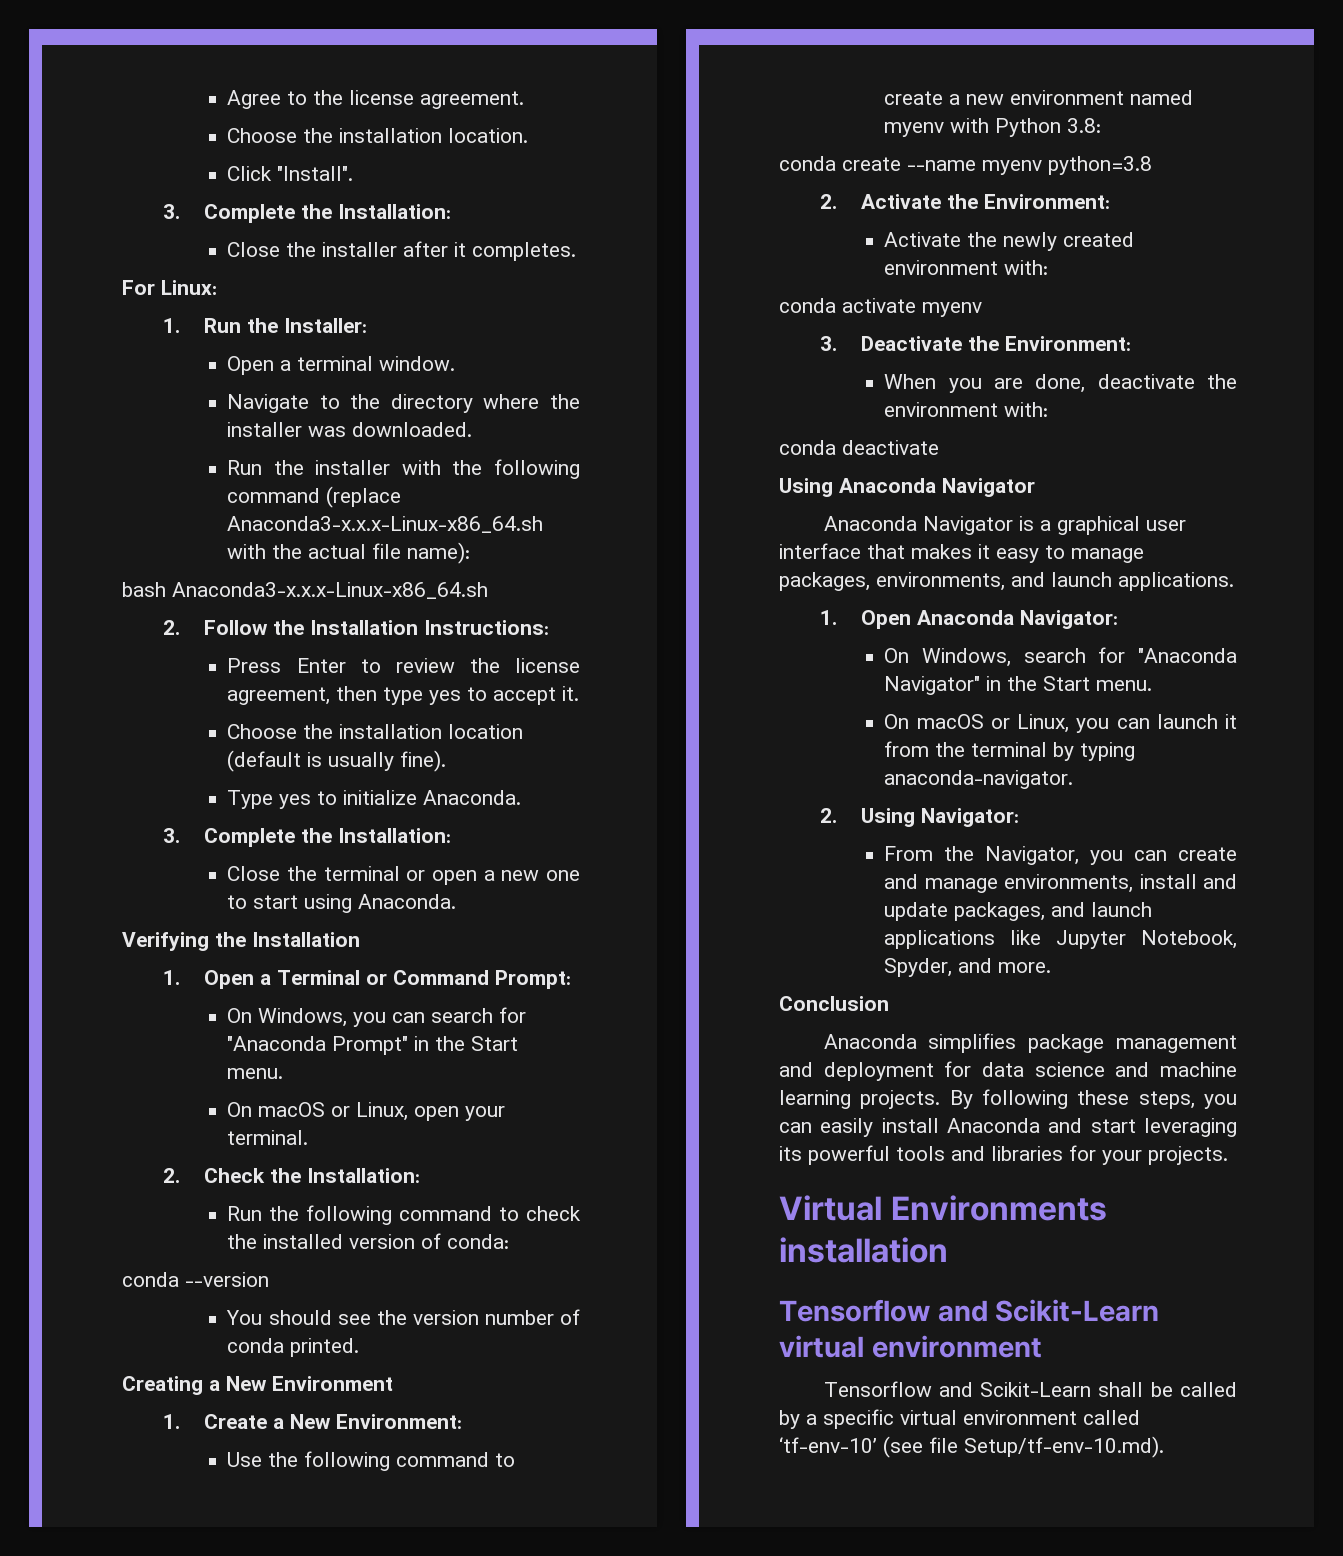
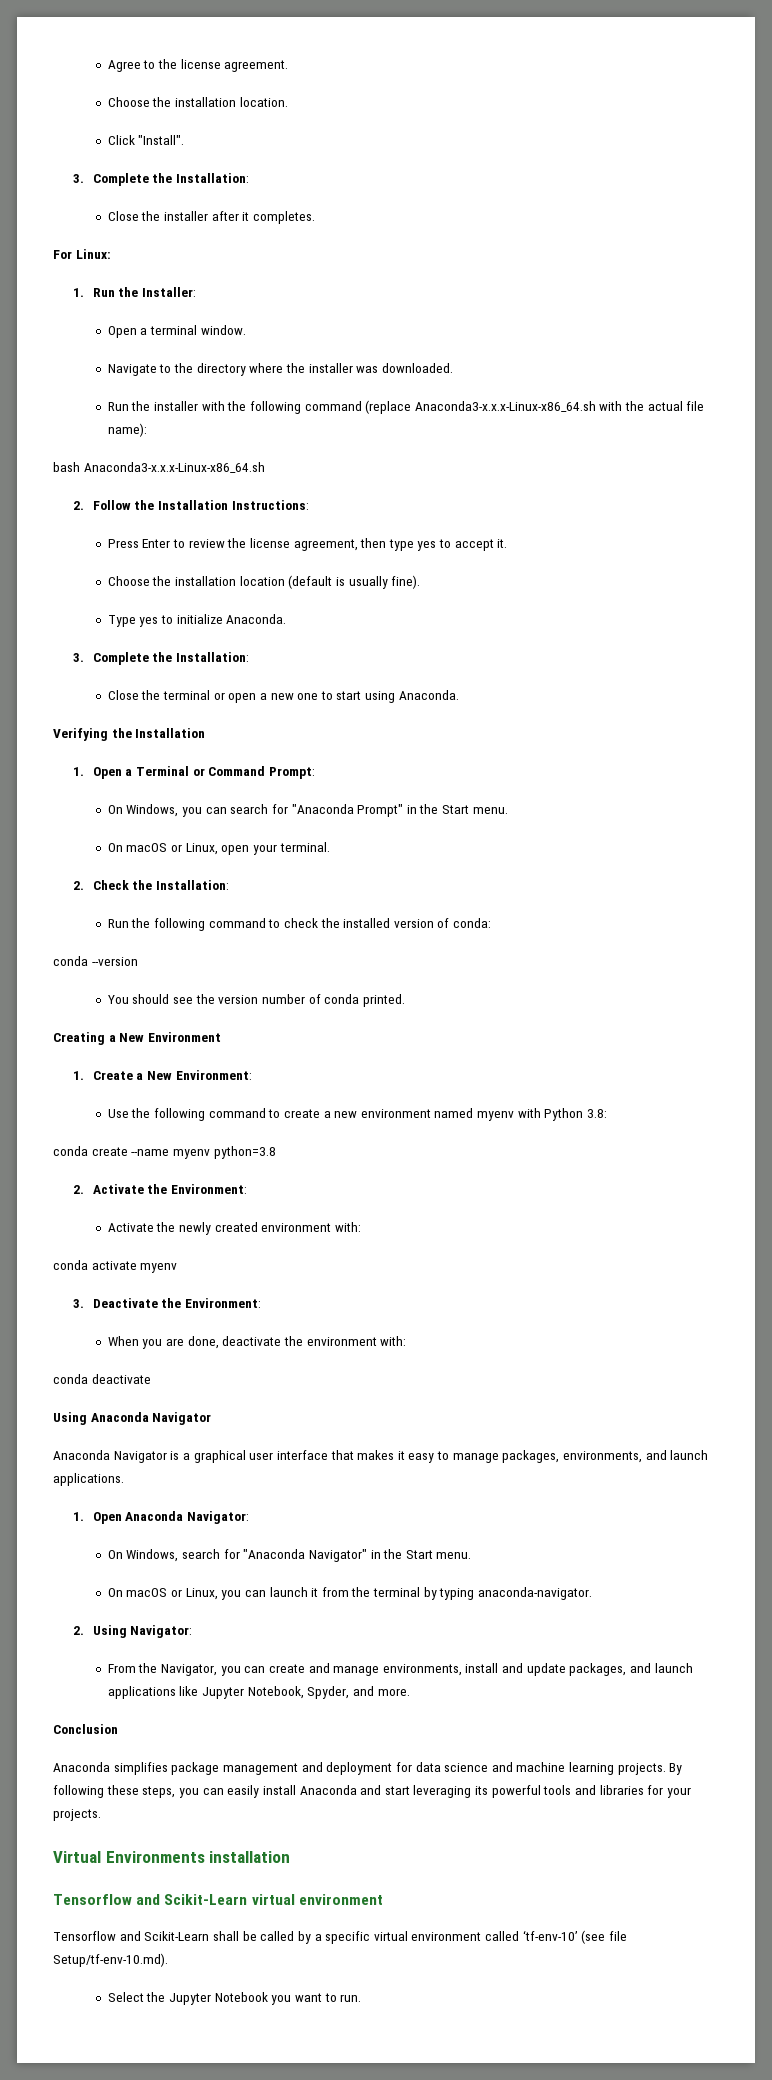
+ Select the Jupyter Notebook you want to run.

